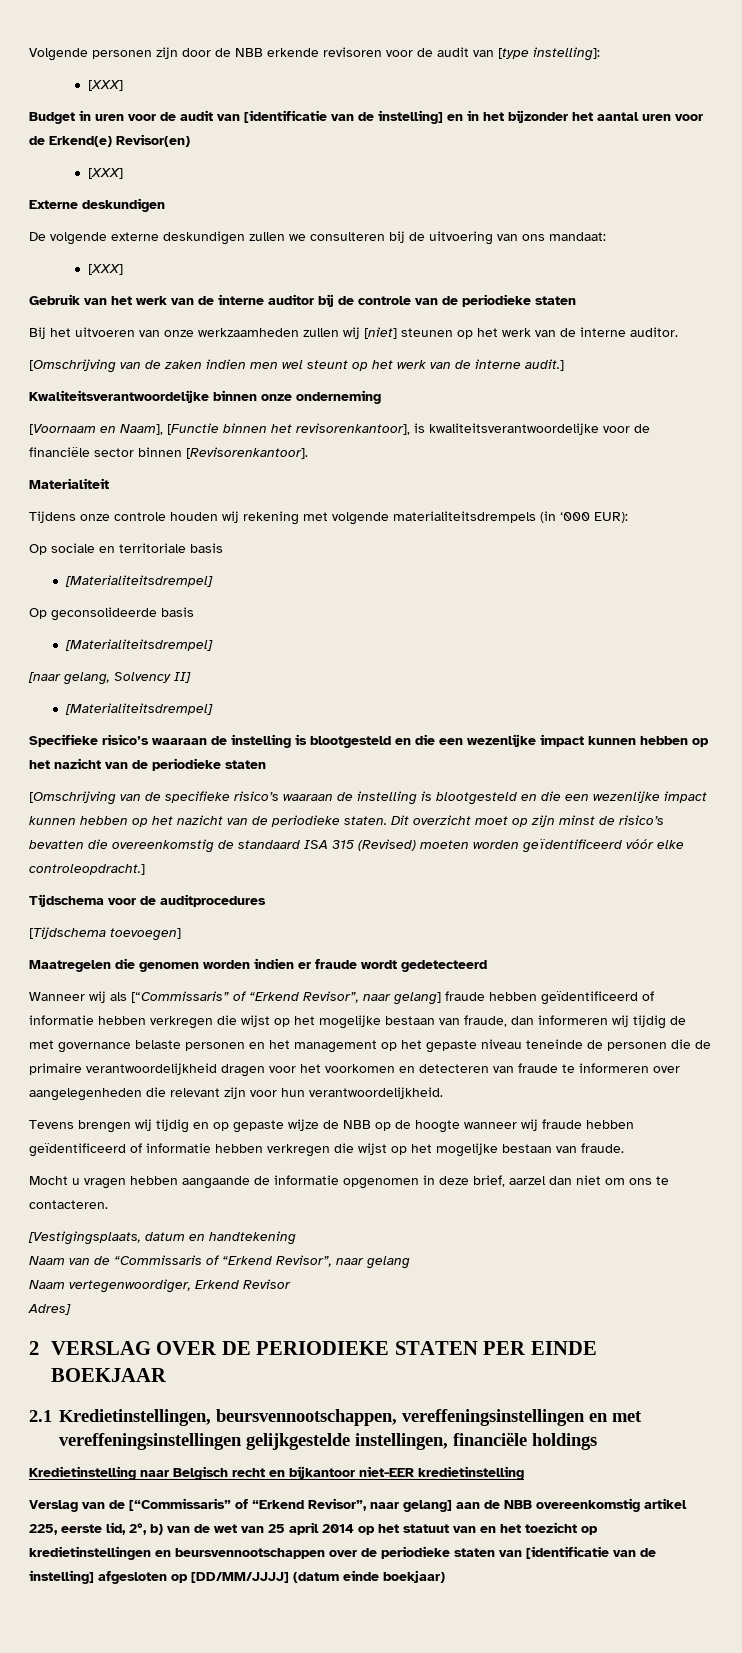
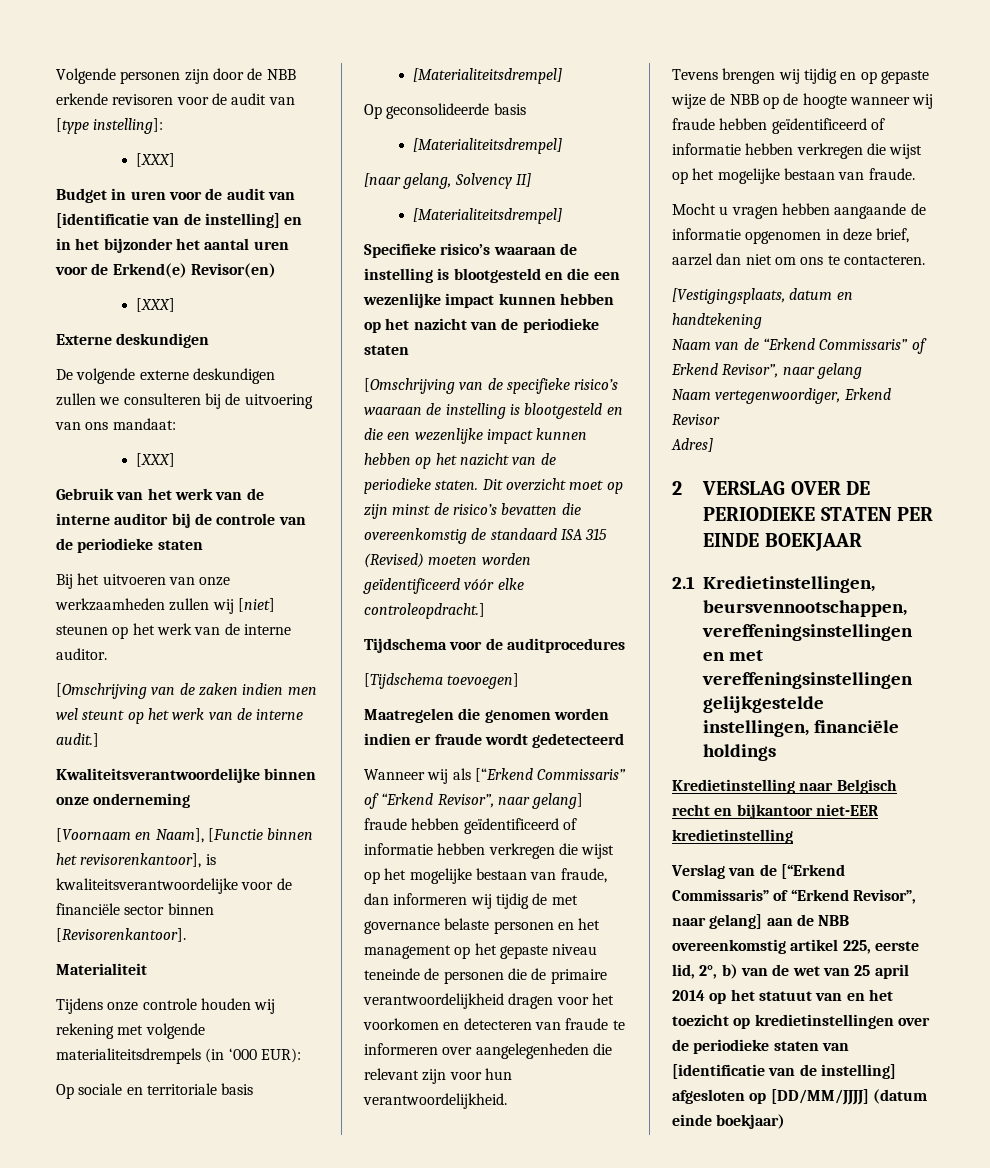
- Wanneer wij als [“Commissaris” of “Erkend Revisor”, naar gelang] fraude hebben geïdentificeerd of informatie hebben verkregen die wijst op het mogelijke bestaan van fraude, dan informeren wij tijdig de met governance belaste personen en het management op het gepaste niveau teneinde de personen die de primaire verantwoordelijkheid dragen voor het voorkomen en detecteren van fraude te informeren over aangelegenheden die relevant zijn voor hun verantwoordelijkheid.
+ Wanneer wij als [“Erkend Commissaris” of “Erkend Revisor”, naar gelang] fraude hebben geïdentificeerd of informatie hebben verkregen die wijst op het mogelijke bestaan van fraude, dan informeren wij tijdig de met governance belaste personen en het management op het gepaste niveau teneinde de personen die de primaire verantwoordelijkheid dragen voor het voorkomen en detecteren van fraude te informeren over aangelegenheden die relevant zijn voor hun verantwoordelijkheid.
- Naam van de “Commissaris of “Erkend Revisor”, naar gelang
+ Naam van de “Erkend Commissaris” of Erkend Revisor”, naar gelang
- Verslag van de [“Commissaris” of “Erkend Revisor”, naar gelang] aan de NBB overeenkomstig artikel 225, eerste lid, 2°, b) van de wet van 25 april 2014 op het statuut van en het toezicht op kredietinstellingen en beursvennootschappen over de periodieke staten van [identificatie van de instelling] afgesloten op [DD/MM/JJJJ] (datum einde boekjaar)
+ Verslag van de [“Erkend Commissaris” of “Erkend Revisor”, naar gelang] aan de NBB overeenkomstig artikel 225, eerste lid, 2°, b) van de wet van 25 april 2014 op het statuut van en het toezicht op kredietinstellingen over de periodieke staten van [identificatie van de instelling] afgesloten op [DD/MM/JJJJ] (datum einde boekjaar)

